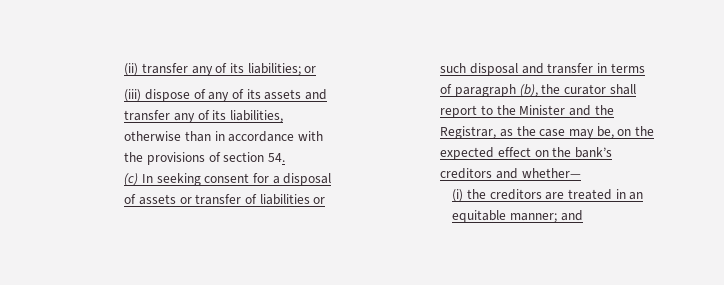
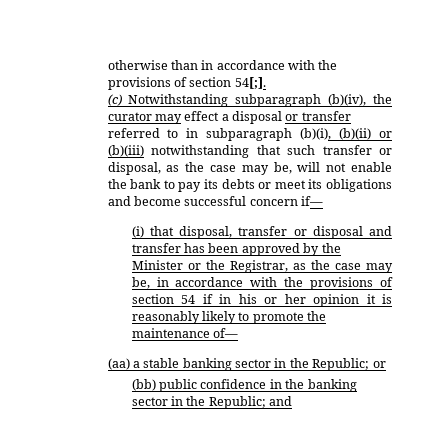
- (ii) transfer any of its liabilities; or
- (iii) dispose of any of its assets and transfer any of its liabilities, otherwise than in accordance with the provisions of section 54.
+ otherwise than in accordance with the provisions of section 54[;].
- (c) In seeking consent for a disposal of assets or transfer of liabilities or such disposal and transfer in terms of paragraph (b), the curator shall report to the Minister and the Registrar, as the case may be, on the expected effect on the bank’s creditors and whether—
- (i) the creditors are treated in an equitable manner; and
+ (c) Notwithstanding subparagraph (b)(iv), the curator may effect a disposal or transfer referred to in subparagraph (b)(i), (b)(ii) or (b)(iii) notwithstanding that such transfer or disposal, as the case may be, will not enable the bank to pay its debts or meet its obligations and become successful concern if—
+ (i) that disposal, transfer or disposal and transfer has been approved by the Minister or the Registrar, as the case may be, in accordance with the provisions of section 54 if in his or her opinion it is reasonably likely to promote the maintenance of—
+ (aa) a stable banking sector in the Republic; or
+ (bb) public confidence in the banking sector in the Republic; and

